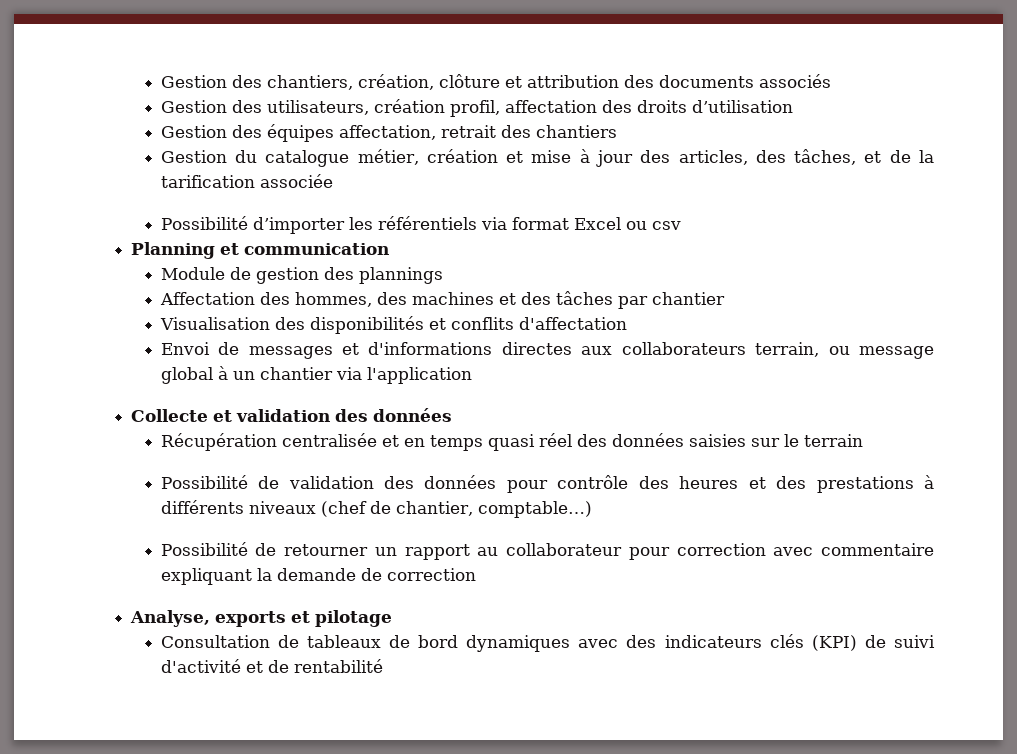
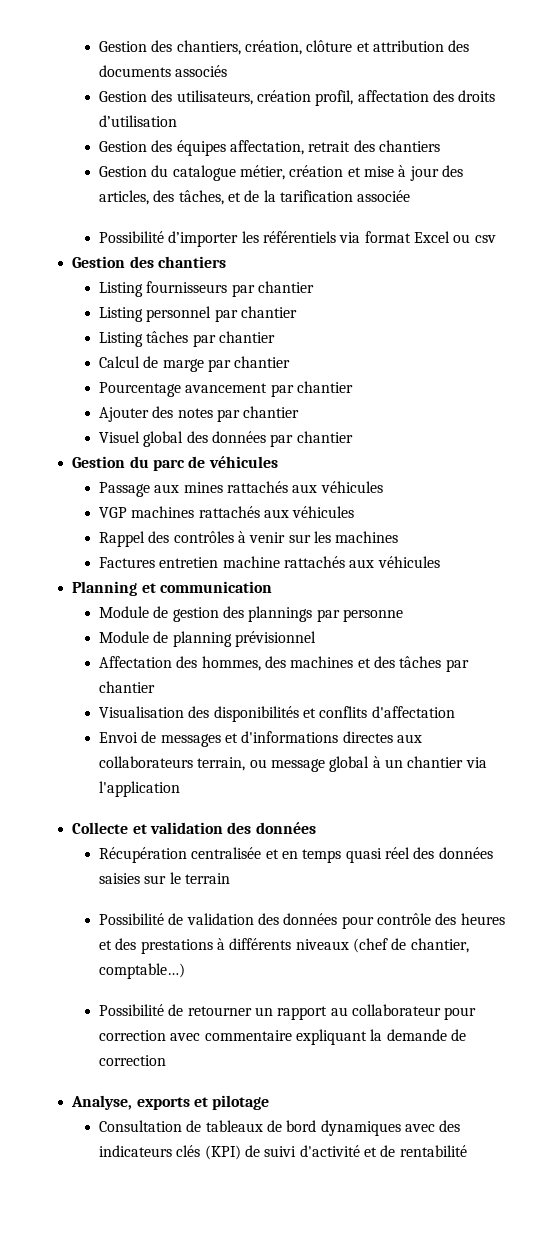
+ Gestion des chantiers
+ Listing fournisseurs par chantier
+ Listing personnel par chantier
+ Listing tâches par chantier
+ Calcul de marge par chantier
+ Pourcentage avancement par chantier
+ Ajouter des notes par chantier
+ Visuel global des données par chantier
+ Gestion du parc de véhicules
+ Passage aux mines rattachés aux véhicules
+ VGP machines rattachés aux véhicules
+ Rappel des contrôles à venir sur les machines
+ Factures entretien machine rattachés aux véhicules
- Module de gestion des plannings
+ Module de gestion des plannings par personne
+ Module de planning prévisionnel

